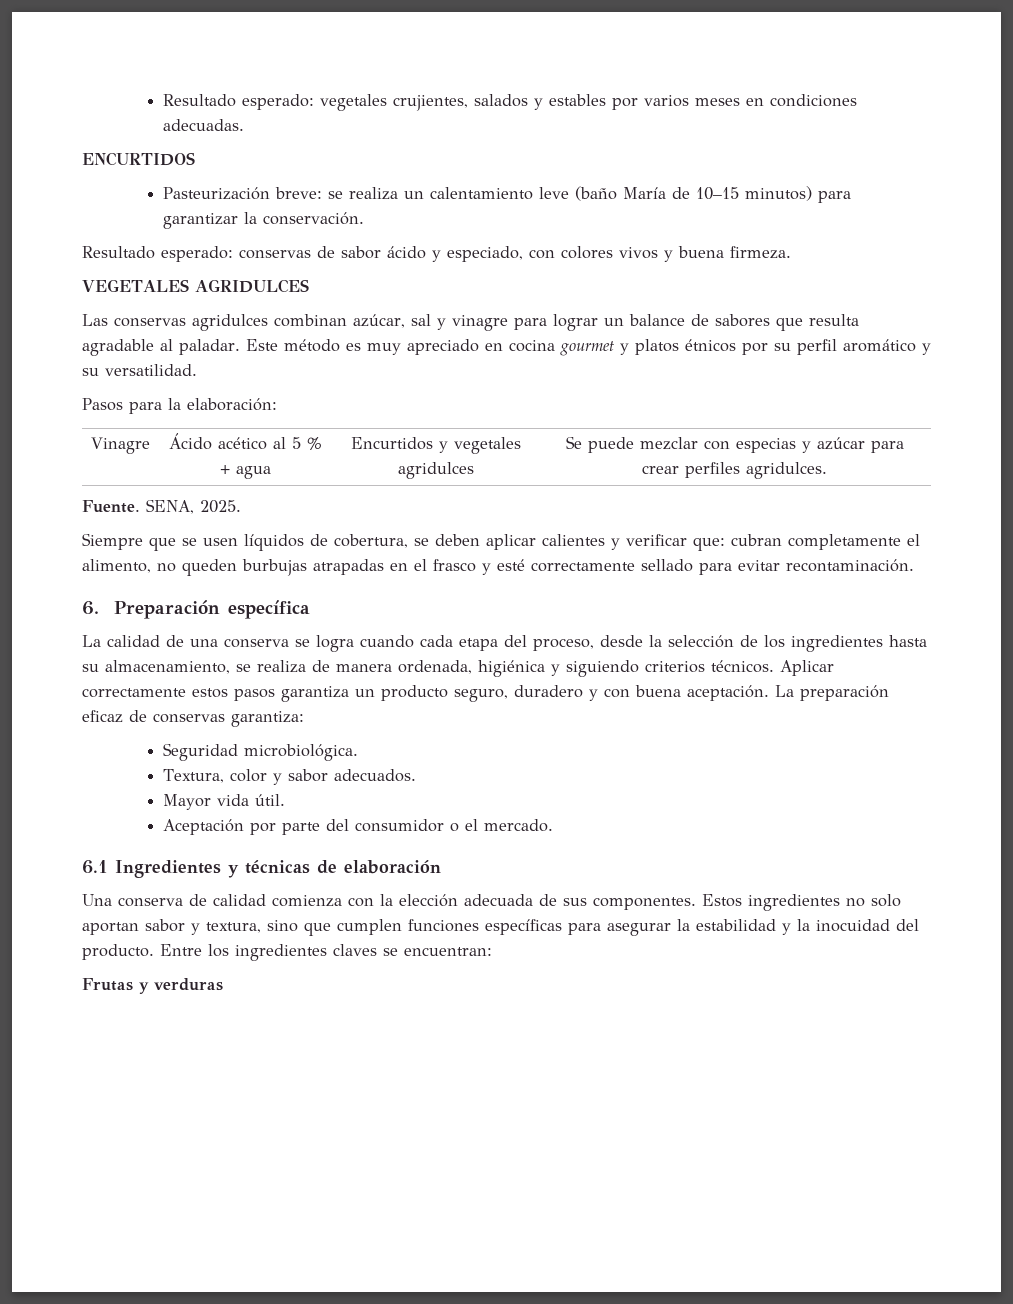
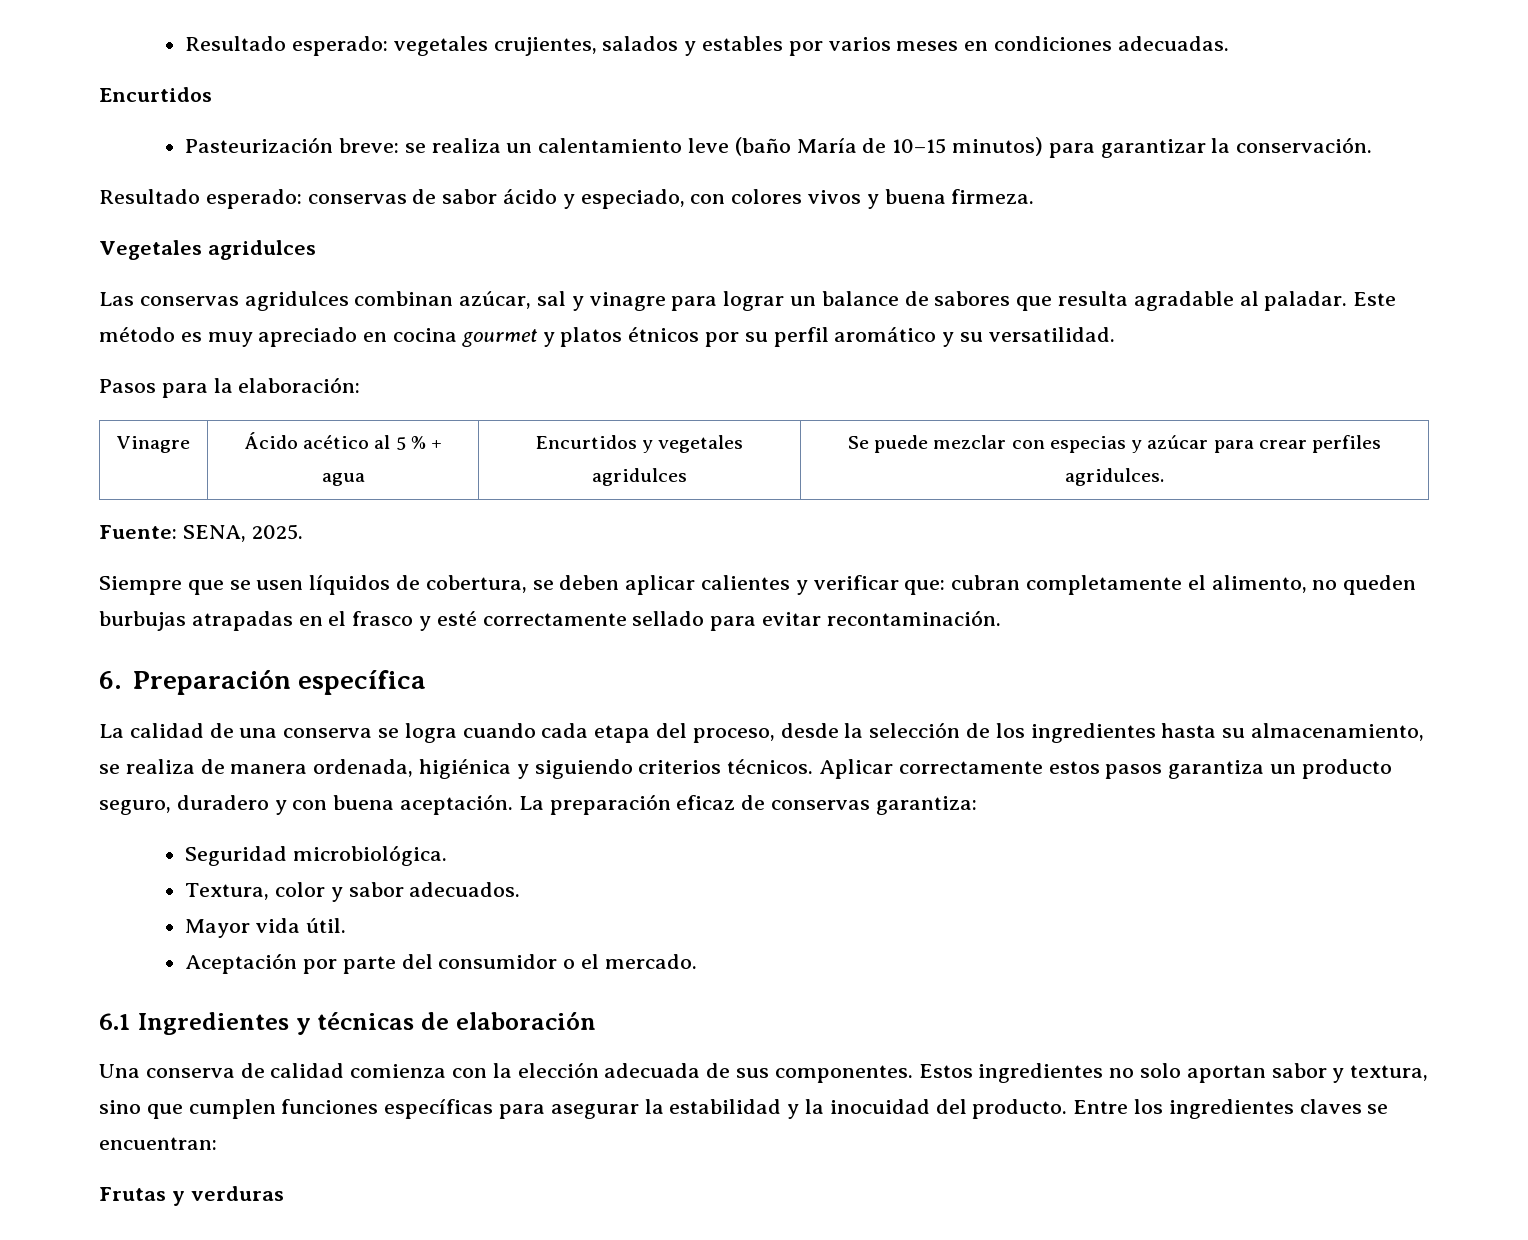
  Resultado esperado: vegetales crujientes, salados y estables por varios meses en condiciones adecuadas.
- ENCURTIDOS
+ Encurtidos
- VEGETALES AGRIDULCES
+ Vegetales agridulces
- Fuente. SENA, 2025.
+ Fuente: SENA, 2025.

